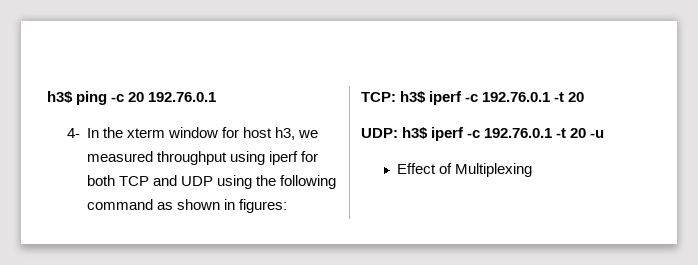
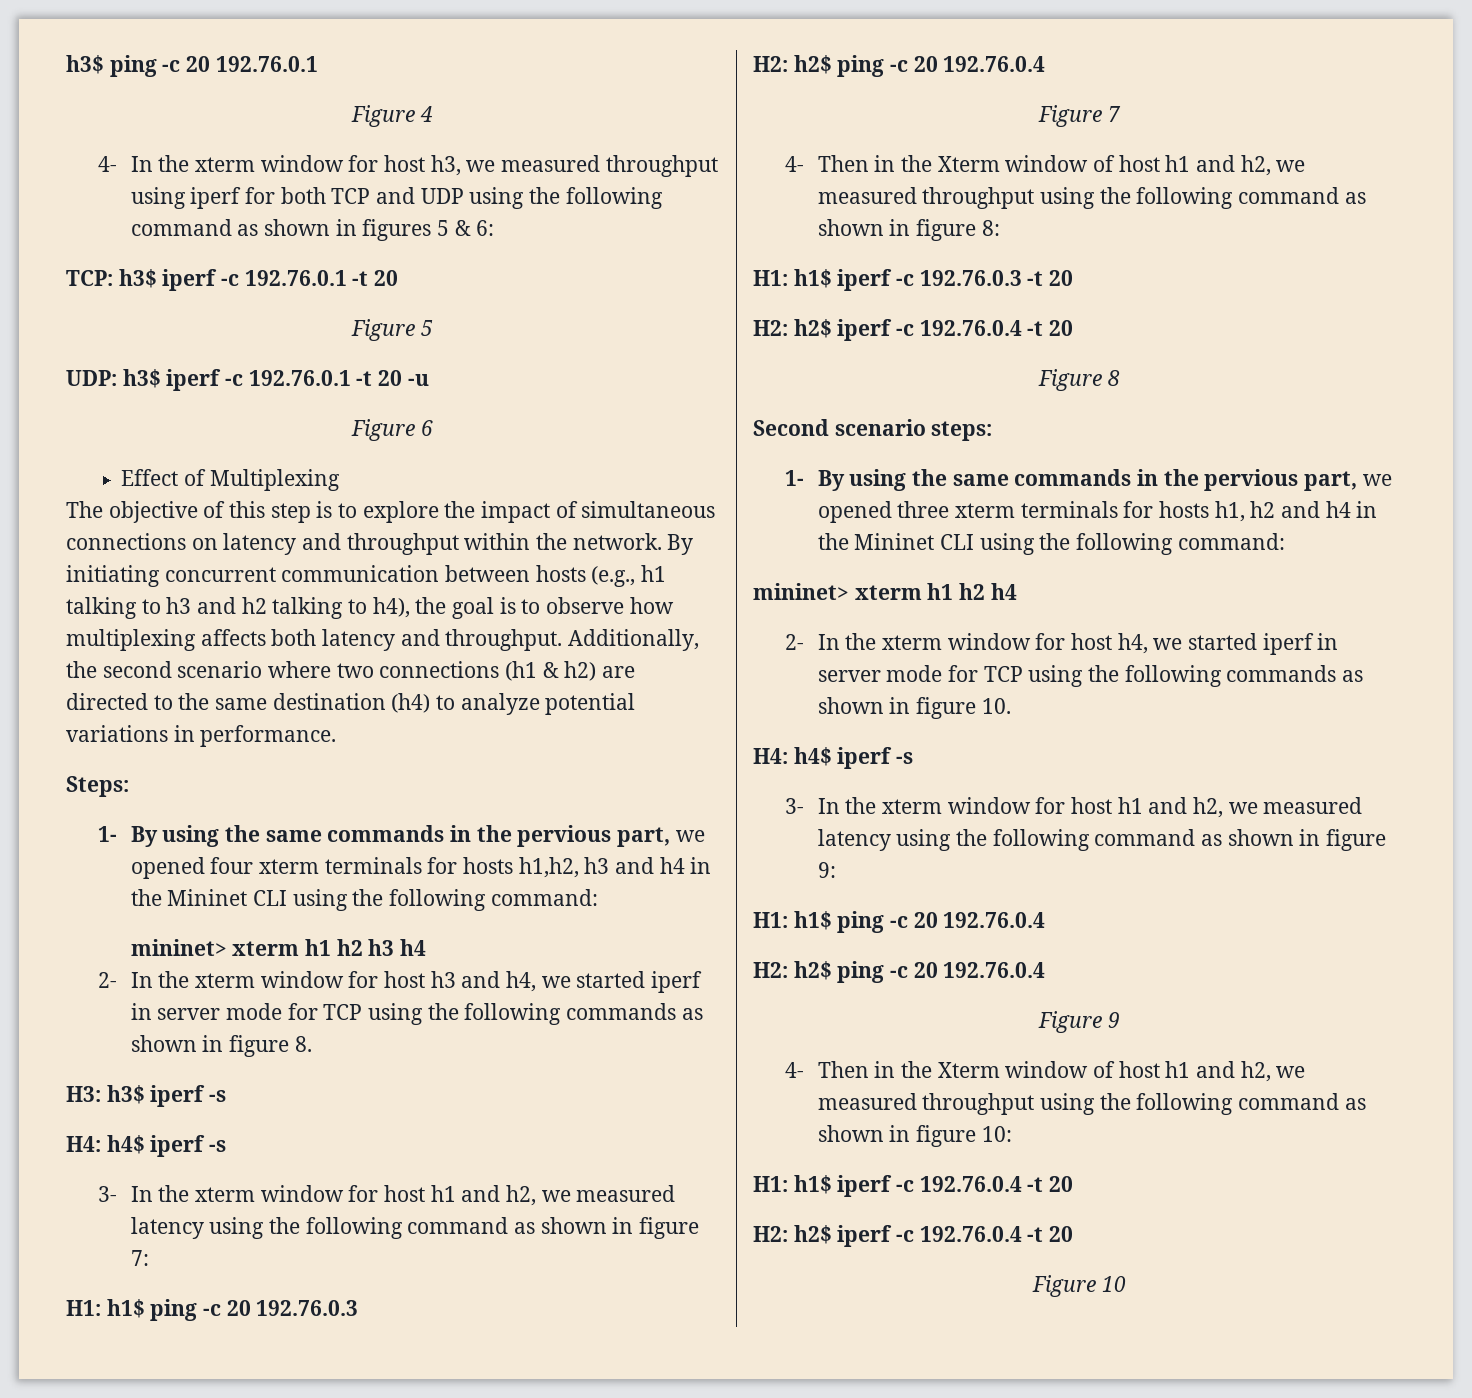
+ Figure 4
- 4- In the xterm window for host h3, we measured throughput using iperf for both TCP and UDP using the following command as shown in figures:
+ 4- In the xterm window for host h3, we measured throughput using iperf for both TCP and UDP using the following command as shown in figures 5 & 6:
+ Figure 5
+ Figure 6
+ The objective of this step is to explore the impact of simultaneous connections on latency and throughput within the network. By initiating concurrent communication between hosts (e.g., h1 talking to h3 and h2 talking to h4), the goal is to observe how multiplexing affects both latency and throughput. Additionally, the second scenario where two connections (h1 & h2) are directed to the same destination (h4) to analyze potential variations in performance.
+ Steps:
+ 1- By using the same commands in the pervious part, we opened four xterm terminals for hosts h1,h2, h3 and h4 in the Mininet CLI using the following command:
+ mininet> xterm h1 h2 h3 h4
+ 2- In the xterm window for host h3 and h4, we started iperf in server mode for TCP using the following commands as shown in figure 8.
+ H3: h3$ iperf -s
+ H4: h4$ iperf -s
+ 3- In the xterm window for host h1 and h2, we measured latency using the following command as shown in figure 7:
+ H1: h1$ ping -c 20 192.76.0.3
+ H2: h2$ ping -c 20 192.76.0.4
+ Figure 7
+ 4- Then in the Xterm window of host h1 and h2, we measured throughput using the following command as shown in figure 8:
+ H1: h1$ iperf -c 192.76.0.3 -t 20
+ H2: h2$ iperf -c 192.76.0.4 -t 20
+ Figure 8
+ Second scenario steps:
+ 1- By using the same commands in the pervious part, we opened three xterm terminals for hosts h1, h2 and h4 in the Mininet CLI using the following command:
+ mininet> xterm h1 h2 h4
+ 2- In the xterm window for host h4, we started iperf in server mode for TCP using the following commands as shown in figure 10.
+ H4: h4$ iperf -s
+ 3- In the xterm window for host h1 and h2, we measured latency using the following command as shown in figure 9:
+ H1: h1$ ping -c 20 192.76.0.4
+ H2: h2$ ping -c 20 192.76.0.4
+ Figure 9
+ 4- Then in the Xterm window of host h1 and h2, we measured throughput using the following command as shown in figure 10:
+ H1: h1$ iperf -c 192.76.0.4 -t 20
+ H2: h2$ iperf -c 192.76.0.4 -t 20
+ Figure 10

